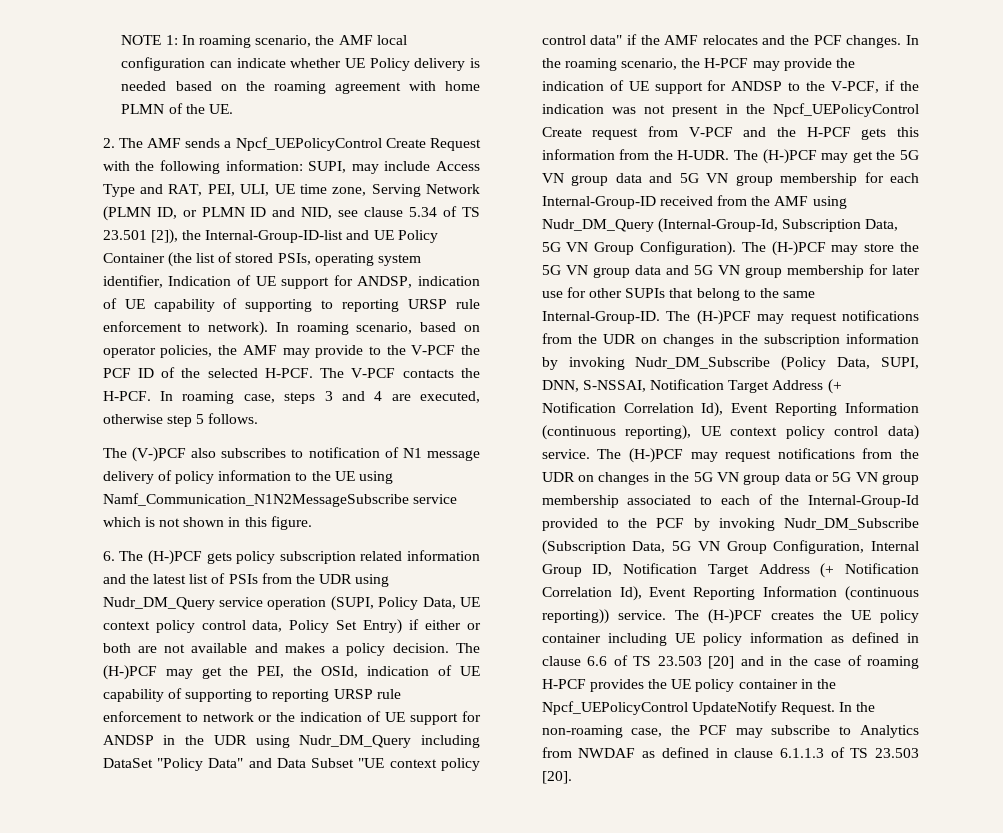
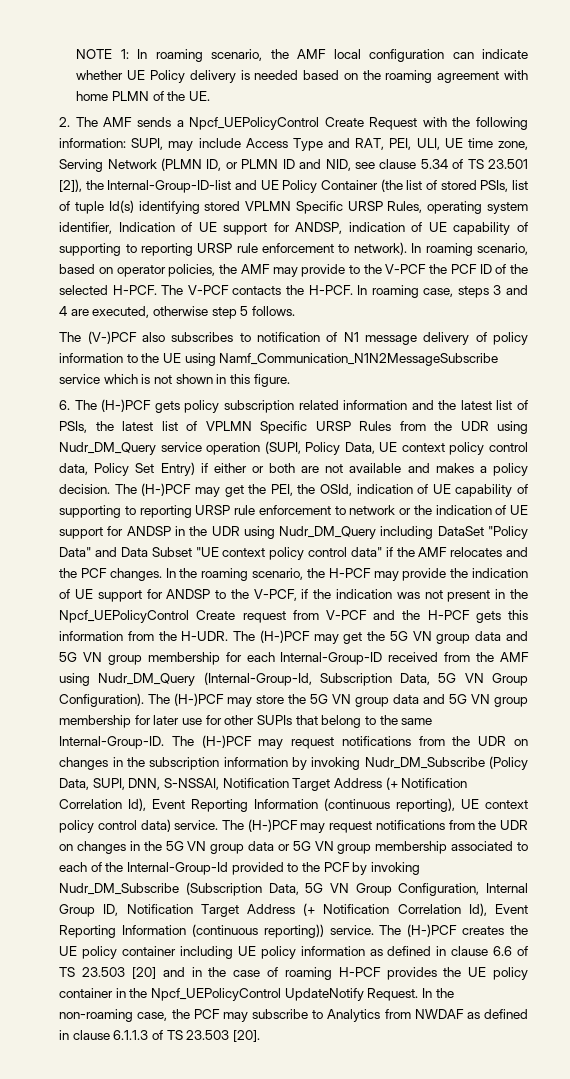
- SUPI, may include Access Type and RAT, PEI, ULI, UE time zone, Serving Network (PLMN ID, or PLMN ID and NID, see clause 5.34 of TS 23.501 [2]), the Internal-Group-ID-list and UE Policy Container (the list of stored PSIs, operating system identifier, Indication of UE support for ANDSP, indication of UE capability of supporting to reporting URSP rule enforcement to network).
+ SUPI, may include Access Type and RAT, PEI, ULI, UE time zone, Serving Network (PLMN ID, or PLMN ID and NID, see clause 5.34 of TS 23.501 [2]), the Internal-Group-ID-list and UE Policy Container (the list of stored PSIs, list of tuple Id(s) identifying stored VPLMN Specific URSP Rules, operating system identifier, Indication of UE support for ANDSP, indication of UE capability of supporting to reporting URSP rule enforcement to network).
- 6. The (H-)PCF gets policy subscription related information and the latest list of PSIs from the UDR using Nudr_DM_Query service operation (SUPI, Policy Data, UE context policy control data, Policy Set Entry) if either or both are not available and makes a policy decision.
+ 6. The (H-)PCF gets policy subscription related information and the latest list of PSIs, the latest list of VPLMN Specific URSP Rules from the UDR using Nudr_DM_Query service operation (SUPI, Policy Data, UE context policy control data, Policy Set Entry) if either or both are not available and makes a policy decision.

